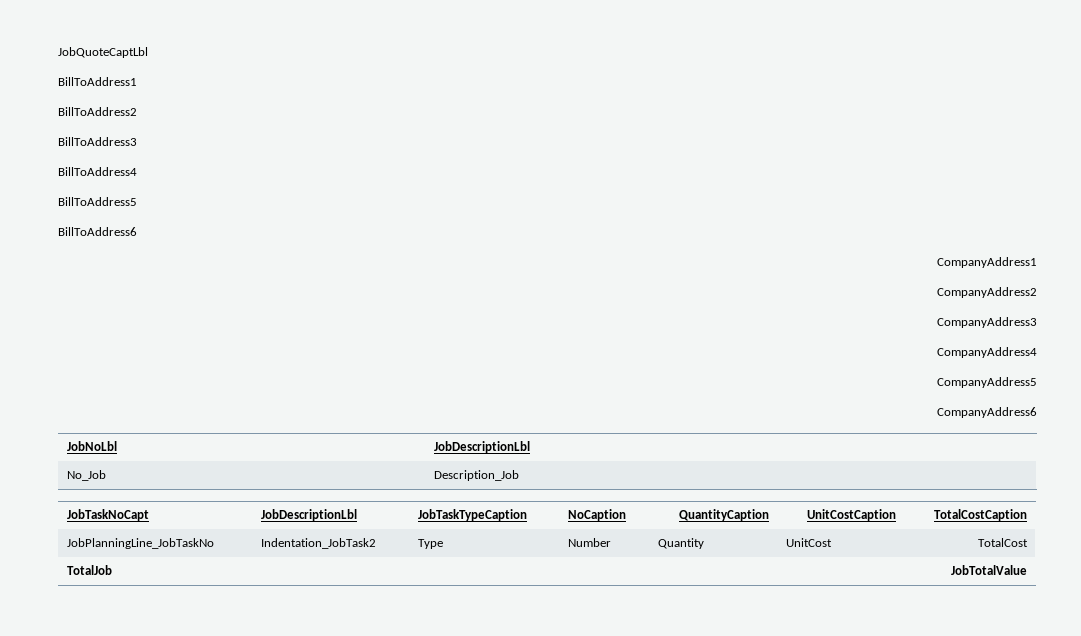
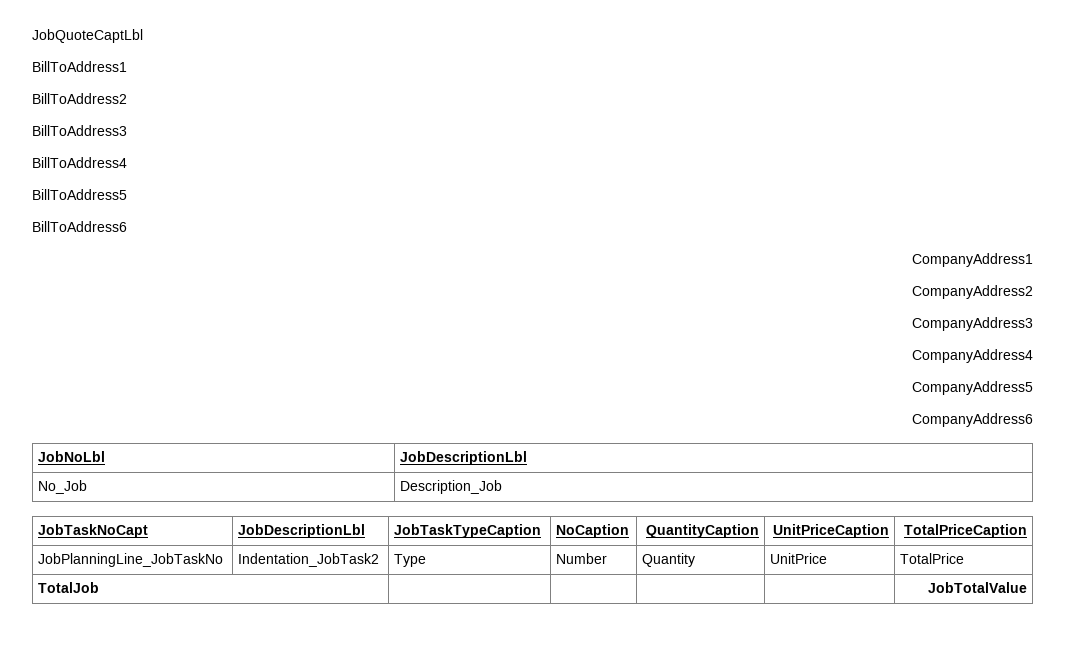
- JobTaskNoCapt | JobDescriptionLbl | JobTaskTypeCaption | NoCaption | QuantityCaption | UnitCostCaption | TotalCostCaption
+ JobTaskNoCapt | JobDescriptionLbl | JobTaskTypeCaption | NoCaption | QuantityCaption | UnitPriceCaption | TotalPriceCaption
- JobPlanningLine_JobTaskNo | Indentation_JobTask2 | Type | Number | Quantity | UnitCost | TotalCost
+ JobPlanningLine_JobTaskNo | Indentation_JobTask2 | Type | Number | Quantity | UnitPrice | TotalPrice

